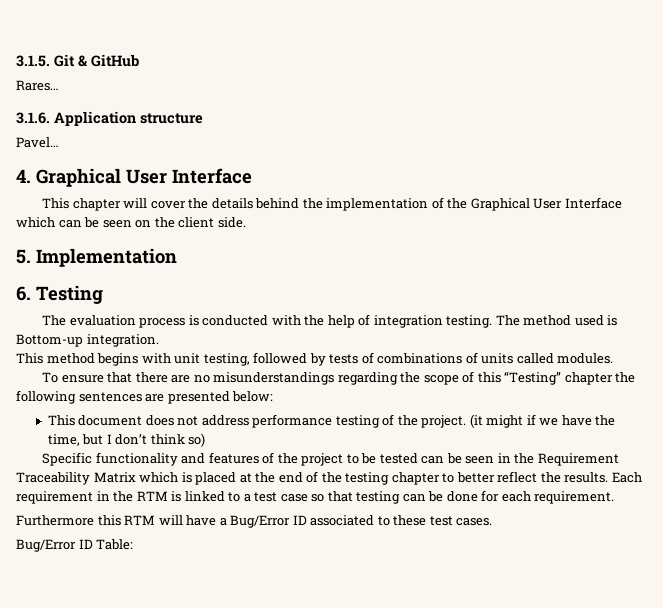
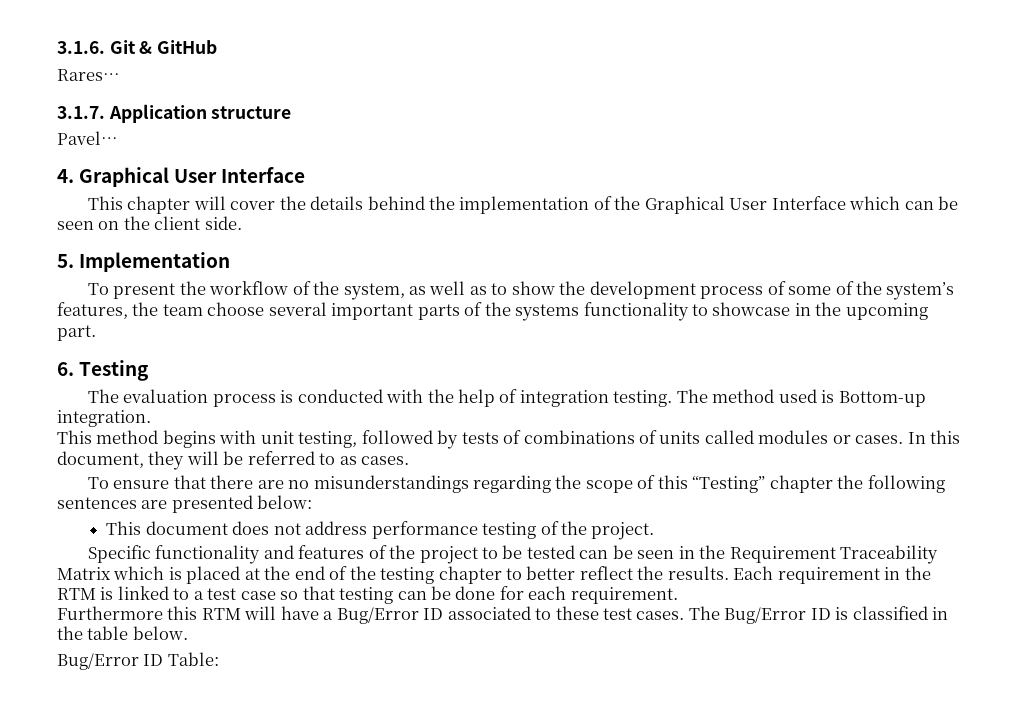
- 3.1.5. Git & GitHub
+ 3.1.6. Git & GitHub
- 3.1.6. Application structure
+ 3.1.7. Application structure
+ To present the workflow of the system, as well as to show the development process of some of the system’s features, the team choose several important parts of the systems functionality to showcase in the upcoming part.
- This method begins with unit testing, followed by tests of combinations of units called modules.
+ This method begins with unit testing, followed by tests of combinations of units called modules or cases. In this document, they will be referred to as cases.
- (it might if we have the time, but I don’t think so)
+ The Bug/Error ID is classified in the table below.

